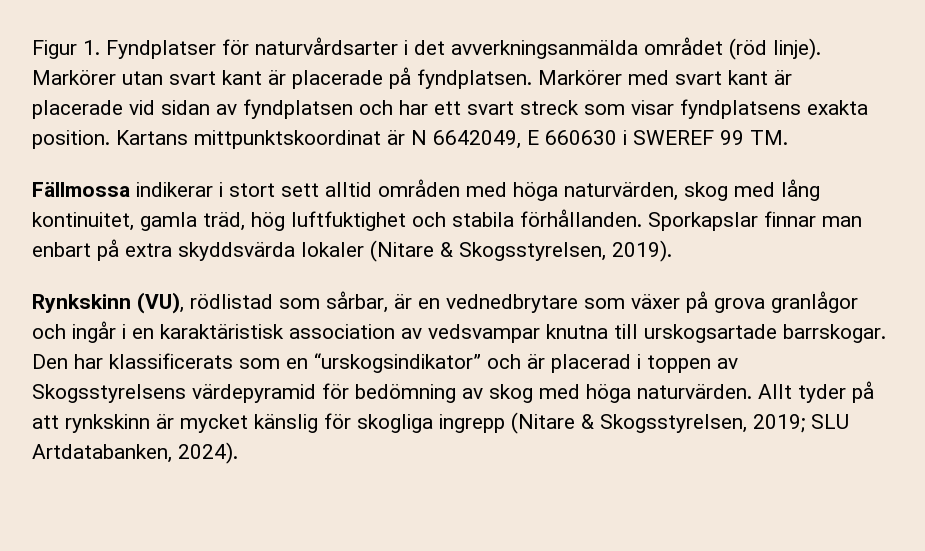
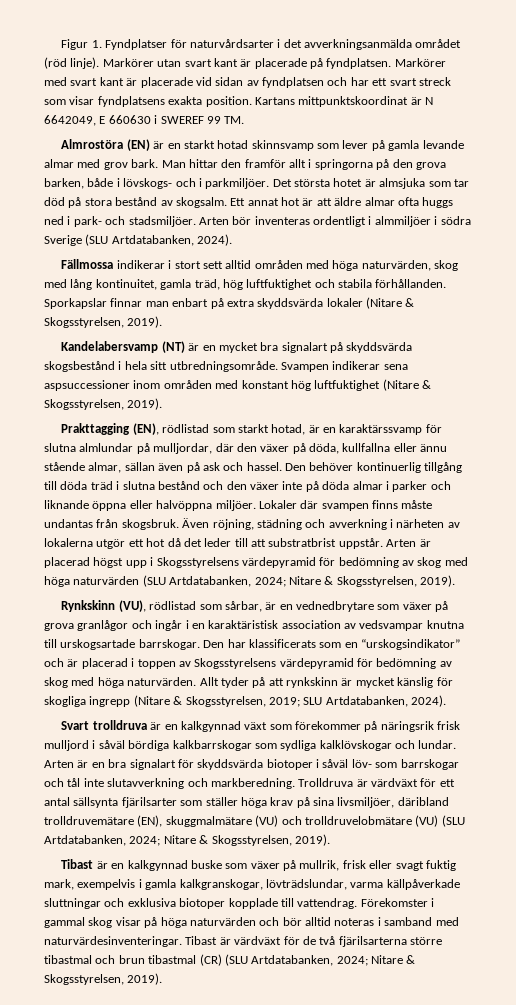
+ Almrostöra (EN) är en starkt hotad skinnsvamp som lever på gamla levande almar med grov bark. Man hittar den framför allt i springorna på den grova barken, både i lövskogs- och i parkmiljöer. Det största hotet är almsjuka som tar död på stora bestånd av skogsalm. Ett annat hot är att äldre almar ofta huggs ned i park- och stadsmiljöer. Arten bör inventeras ordentligt i almmiljöer i södra Sverige (SLU Artdatabanken, 2024).
+ Kandelabersvamp (NT) är en mycket bra signalart på skyddsvärda skogsbestånd i hela sitt utbredningsområde. Svampen indikerar sena aspsuccessioner inom områden med konstant hög luftfuktighet (Nitare & Skogsstyrelsen, 2019).
+ Prakttagging (EN), rödlistad som starkt hotad, är en karaktärssvamp för slutna almlundar på mulljordar, där den växer på döda, kullfallna eller ännu stående almar, sällan även på ask och hassel. Den behöver kontinuerlig tillgång till döda träd i slutna bestånd och den växer inte på döda almar i parker och liknande öppna eller halvöppna miljöer. Lokaler där svampen finns måste undantas från skogsbruk. Även röjning, städning och avverkning i närheten av lokalerna utgör ett hot då det leder till att substratbrist uppstår. Arten är placerad högst upp i Skogsstyrelsens värdepyramid för bedömning av skog med höga naturvärden (SLU Artdatabanken, 2024; Nitare & Skogsstyrelsen, 2019).
+ Svart trolldruva är en kalkgynnad växt som förekommer på näringsrik frisk mulljord i såväl bördiga kalkbarrskogar som sydliga kalklövskogar och lundar. Arten är en bra signalart för skyddsvärda biotoper i såväl löv- som barrskogar och tål inte slutavverkning och markberedning. Trolldruva är värdväxt för ett antal sällsynta fjärilsarter som ställer höga krav på sina livsmiljöer, däribland trolldruvemätare (EN), skuggmalmätare (VU) och trolldruvelobmätare (VU) (SLU Artdatabanken, 2024; Nitare & Skogsstyrelsen, 2019).
+ Tibast är en kalkgynnad buske som växer på mullrik, frisk eller svagt fuktig mark, exempelvis i gamla kalkgranskogar, lövträdslundar, varma källpåverkade sluttningar och exklusiva biotoper kopplade till vattendrag. Förekomster i gammal skog visar på höga naturvärden och bör alltid noteras i samband med naturvärdesinventeringar. Tibast är värdväxt för de två fjärilsarterna större tibastmal och brun tibastmal (CR) (SLU Artdatabanken, 2024; Nitare & Skogsstyrelsen, 2019).

